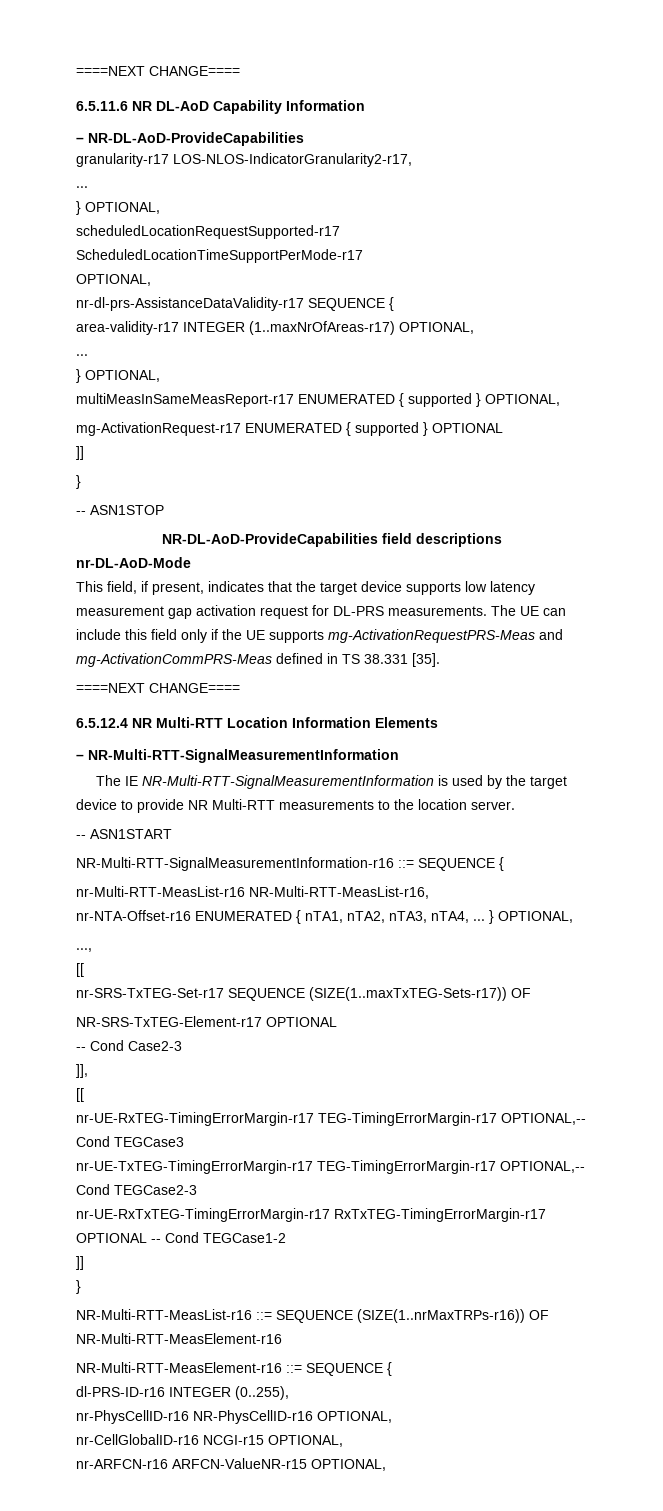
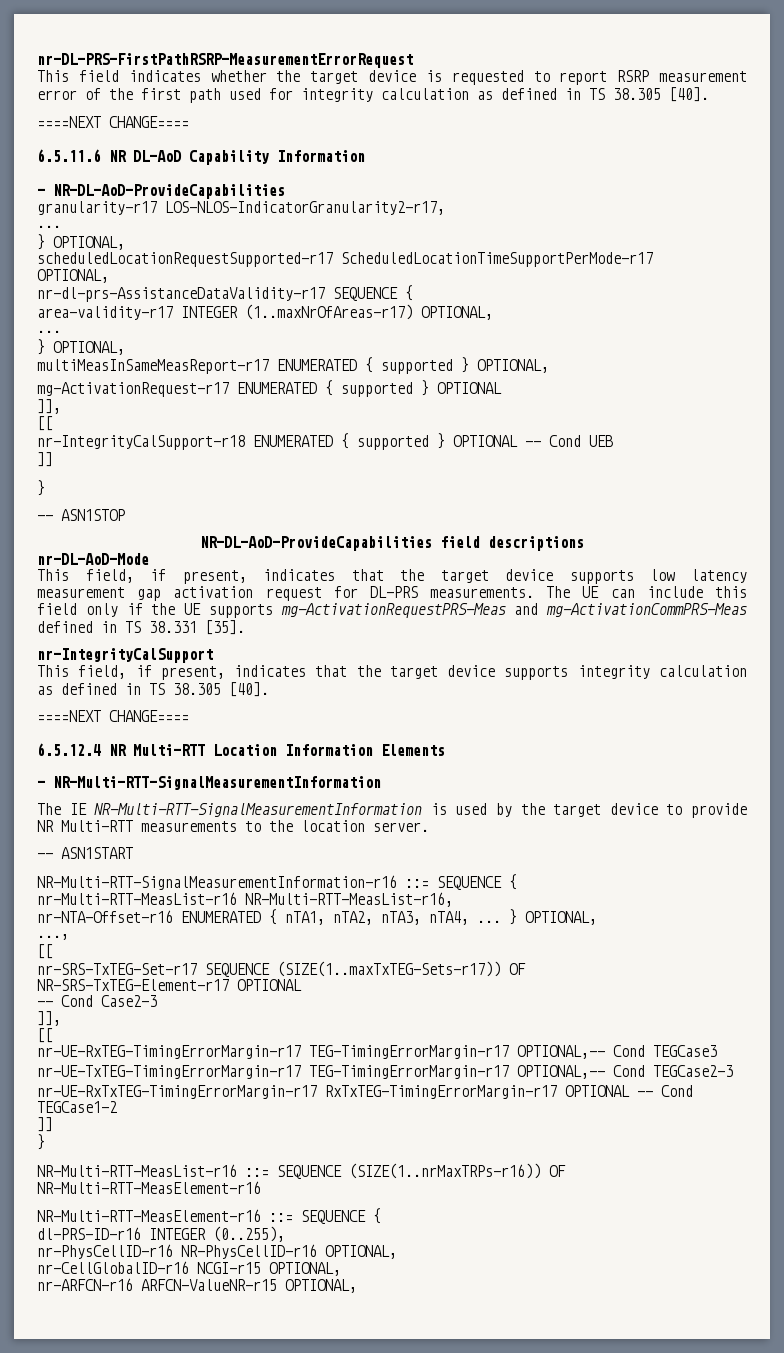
+ nr-DL-PRS-FirstPathRSRP-MeasurementErrorRequest
+ This field indicates whether the target device is requested to report RSRP measurement error of the first path used for integrity calculation as defined in TS 38.305 [40].
  mg-ActivationRequest-r17 ENUMERATED { supported } OPTIONAL
+ ]],
+ [[
+ nr-IntegrityCalSupport-r18 ENUMERATED { supported } OPTIONAL -- Cond UEB
+ nr-IntegrityCalSupport
+ This field, if present, indicates that the target device supports integrity calculation as defined in TS 38.305 [40].

